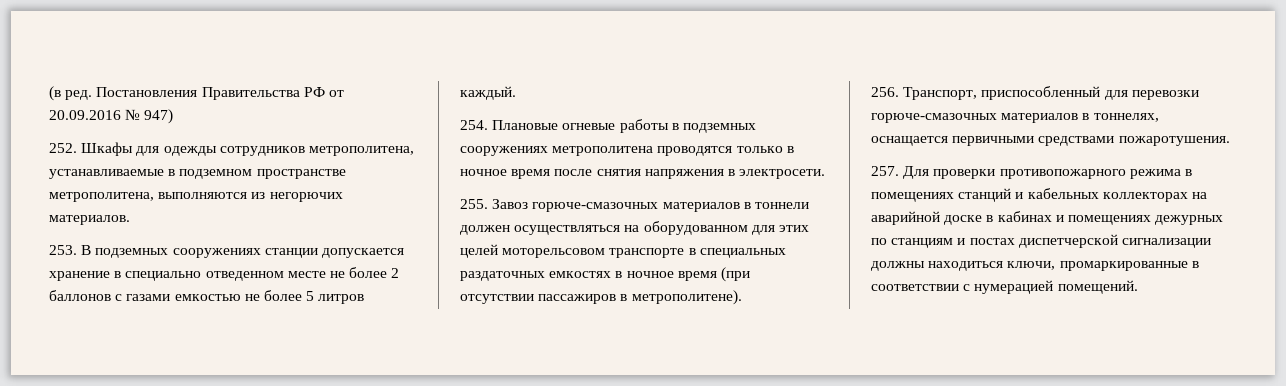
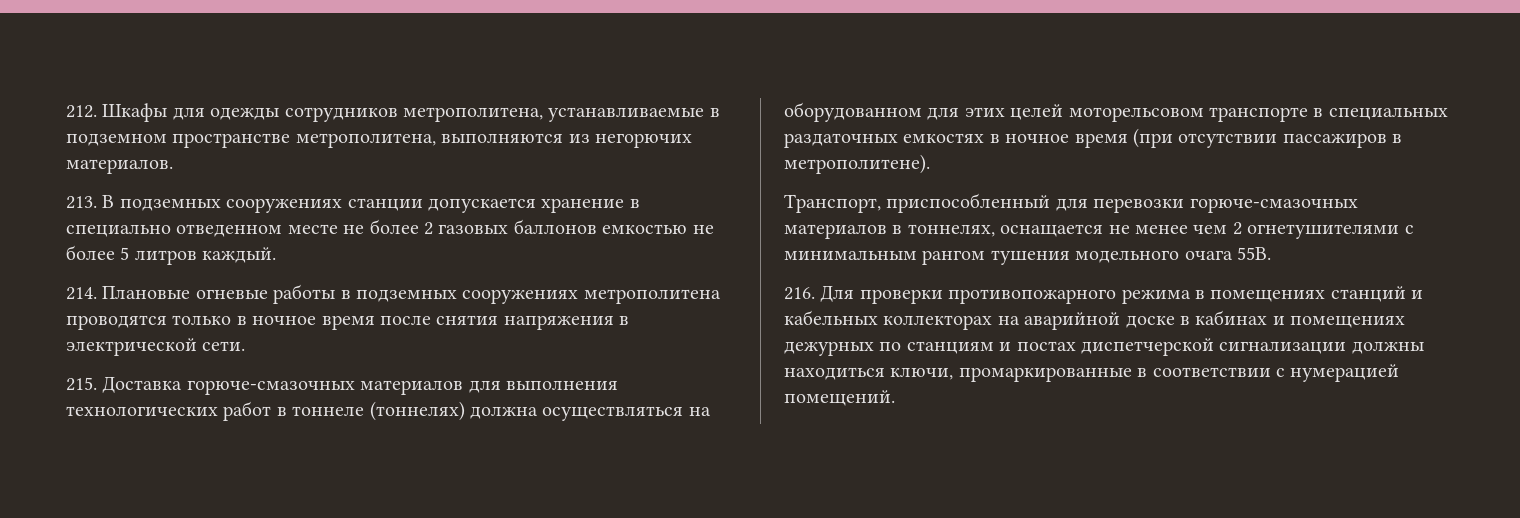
- (в ред. Постановления Правительства РФ от 20.09.2016 № 947)
- 252. Шкафы для одежды сотрудников метрополитена, устанавливаемые в подземном пространстве метрополитена, выполняются из негорючих материалов.
+ 212. Шкафы для одежды сотрудников метрополитена, устанавливаемые в подземном пространстве метрополитена, выполняются из негорючих материалов.
- 253. В подземных сооружениях станции допускается хранение в специально отведенном месте не более 2 баллонов с газами емкостью не более 5 литров каждый.
+ 213. В подземных сооружениях станции допускается хранение в специально отведенном месте не более 2 газовых баллонов емкостью не более 5 литров каждый.
- 254. Плановые огневые работы в подземных сооружениях метрополитена проводятся только в ночное время после снятия напряжения в электросети.
- 255. Завоз горюче-смазочных материалов в тоннели должен осуществляться на оборудованном для этих целей моторельсовом транспорте в специальных раздаточных емкостях в ночное время (при отсутствии пассажиров в метрополитене).
+ 214. Плановые огневые работы в подземных сооружениях метрополитена проводятся только в ночное время после снятия напряжения в электрической сети.
+ 215. Доставка горюче-смазочных материалов для выполнения технологических работ в тоннеле (тоннелях) должна осуществляться на оборудованном для этих целей моторельсовом транспорте в специальных раздаточных емкостях в ночное время (при отсутствии пассажиров в метрополитене).
- 256. Транспорт, приспособленный для перевозки горюче-смазочных материалов в тоннелях, оснащается первичными средствами пожаротушения.
- 257. Для проверки противопожарного режима в помещениях станций и кабельных коллекторах на аварийной доске в кабинах и помещениях дежурных по станциям и постах диспетчерской сигнализации должны находиться ключи, промаркированные в соответствии с нумерацией помещений.
+ Транспорт, приспособленный для перевозки горюче-смазочных материалов в тоннелях, оснащается не менее чем 2 огнетушителями с минимальным рангом тушения модельного очага 55B.
+ 216. Для проверки противопожарного режима в помещениях станций и кабельных коллекторах на аварийной доске в кабинах и помещениях дежурных по станциям и постах диспетчерской сигнализации должны находиться ключи, промаркированные в соответствии с нумерацией помещений.

